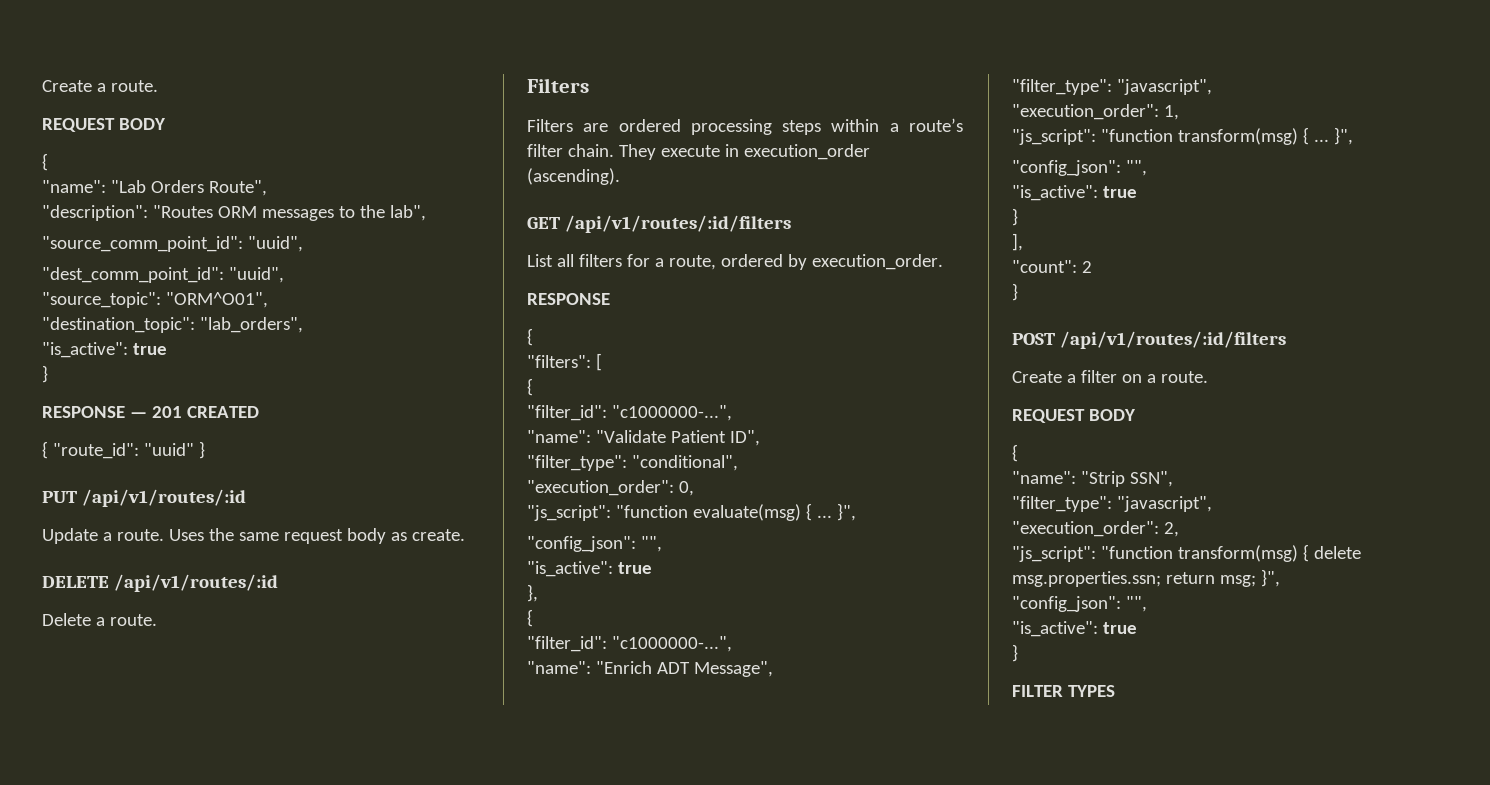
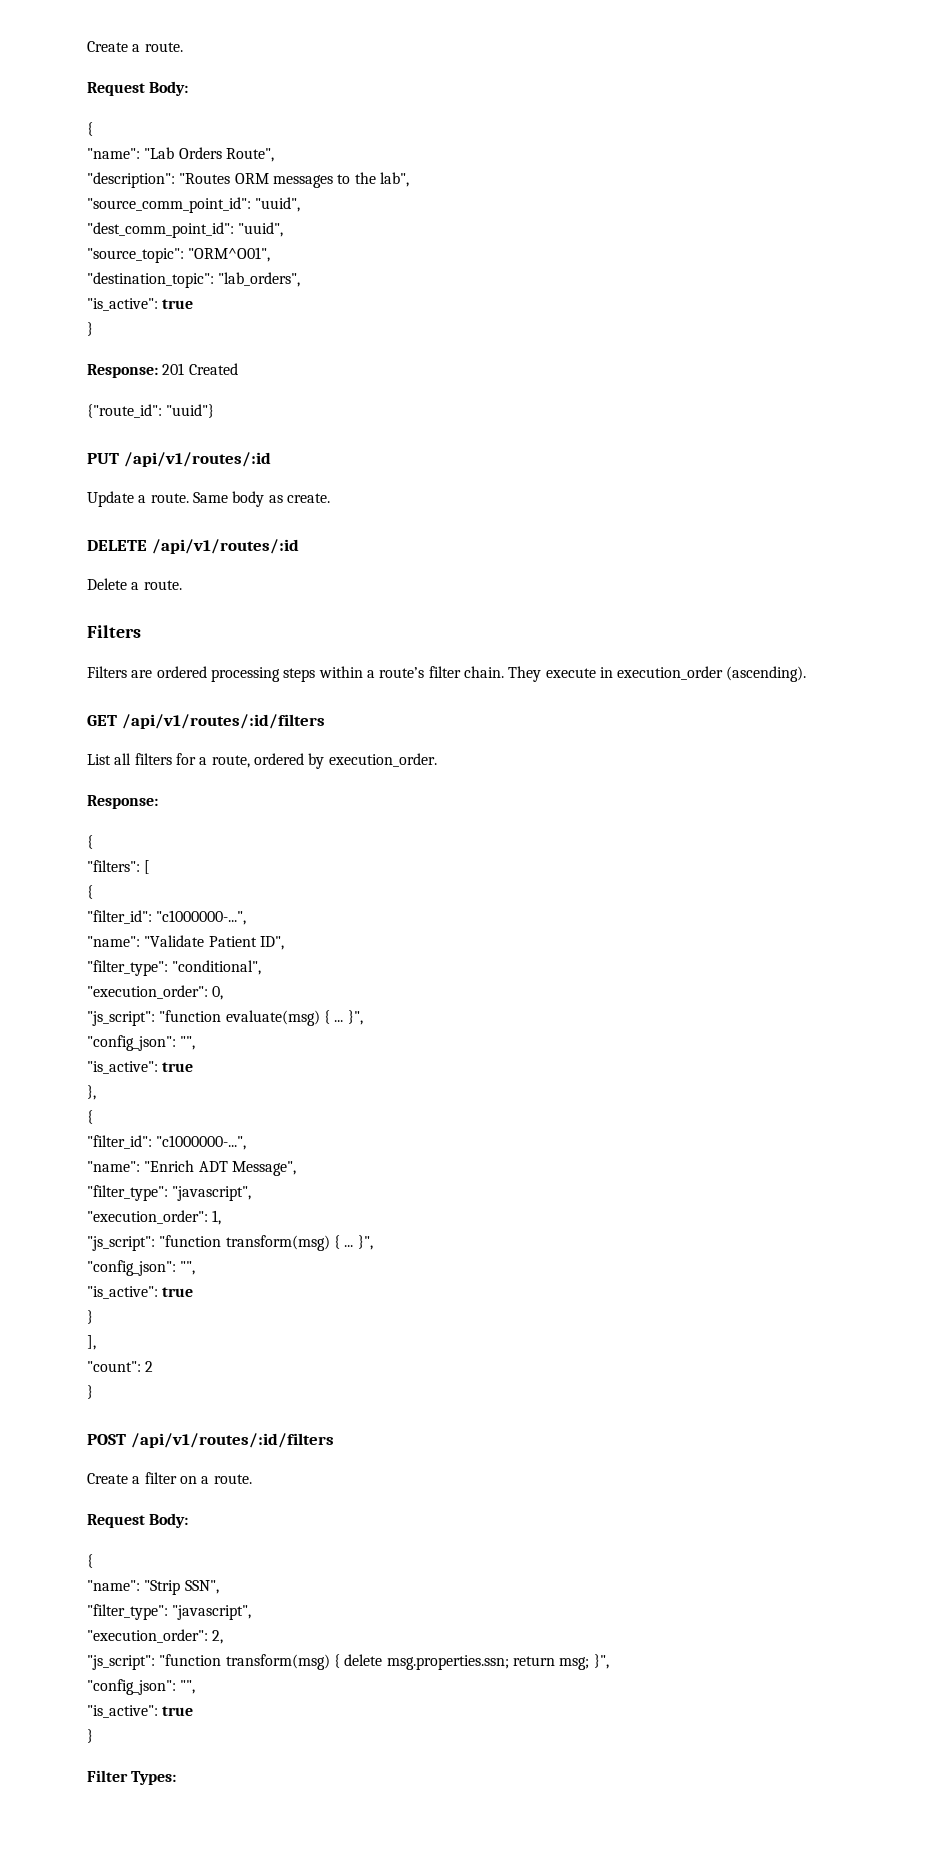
  Create a route.
- REQUEST BODY
+ Request Body:
- RESPONSE — 201 CREATED
- { "route_id": "uuid" }
+ Response: 201 Created
+ {"route_id": "uuid"}
- Uses the same request body as create.
+ Same body as create.
  List all filters for a route, ordered by execution_order.
- RESPONSE
+ Response:
  Create a filter on a route.
- REQUEST BODY
+ Request Body:
- FILTER TYPES
+ Filter Types:

